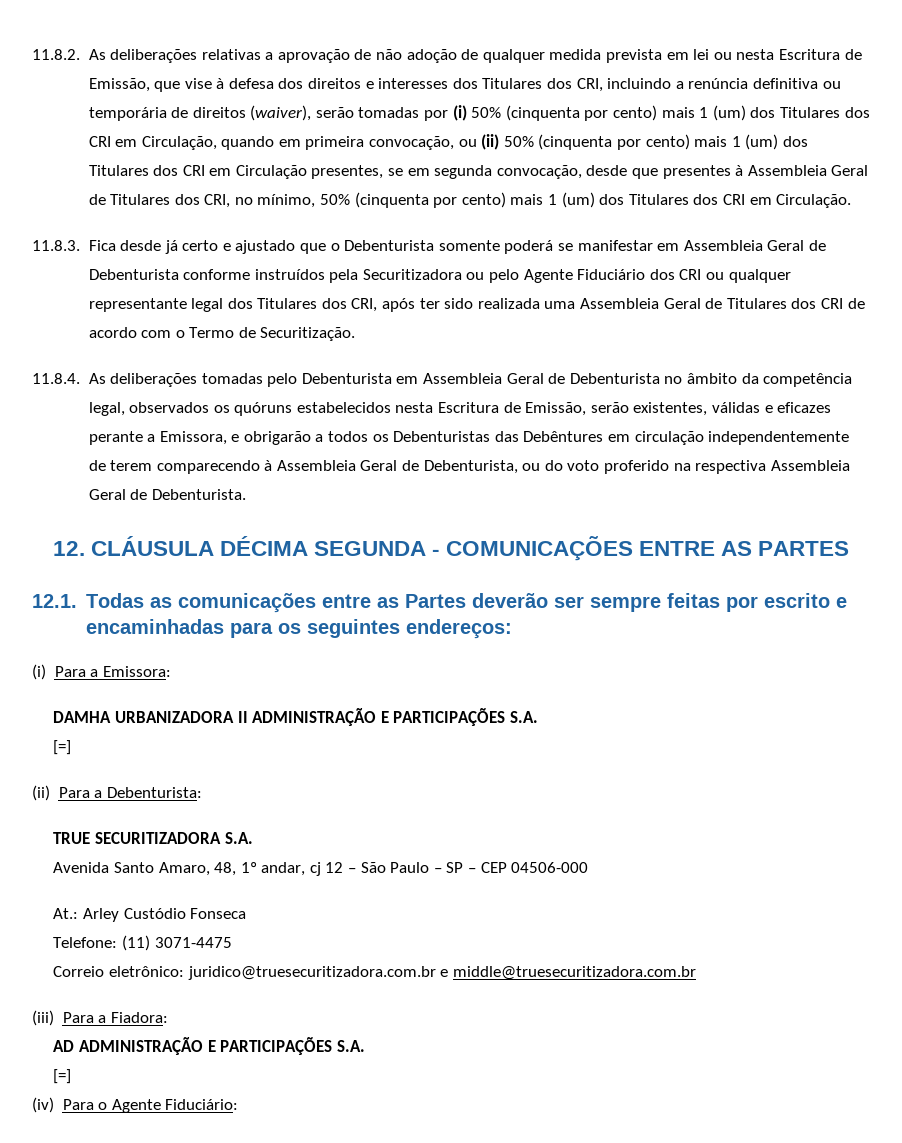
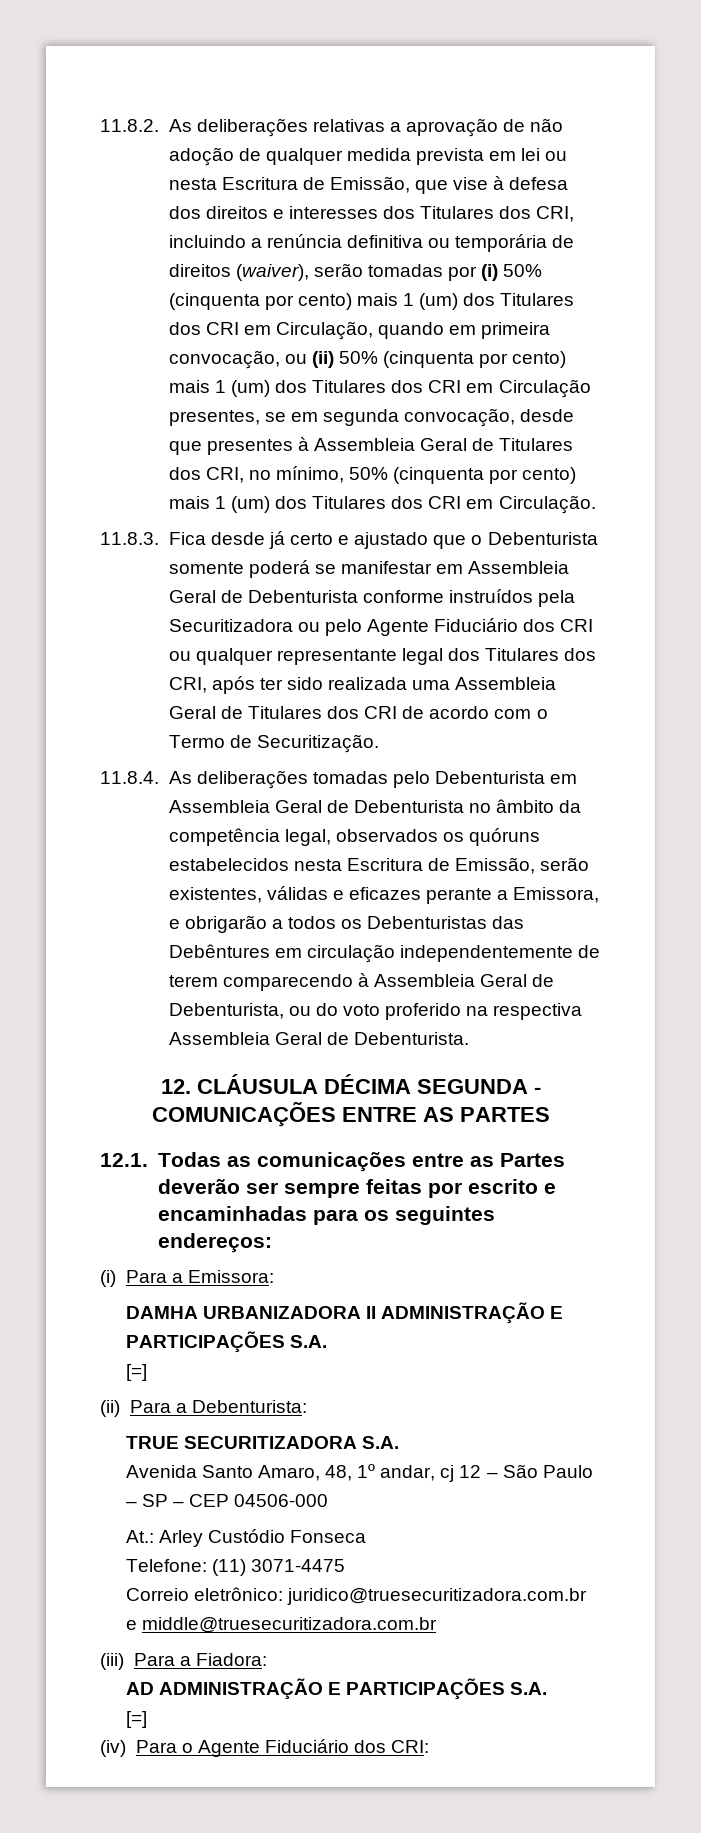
- (iv) Para o Agente Fiduciário:
+ (iv) Para o Agente Fiduciário dos CRI:

